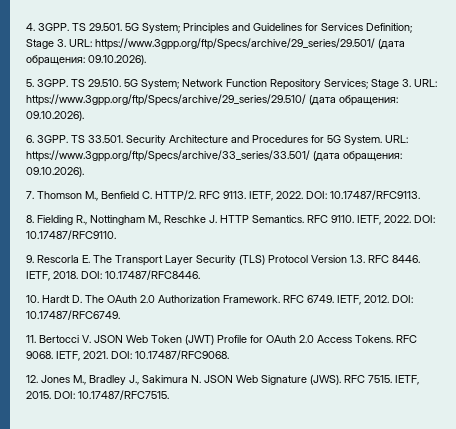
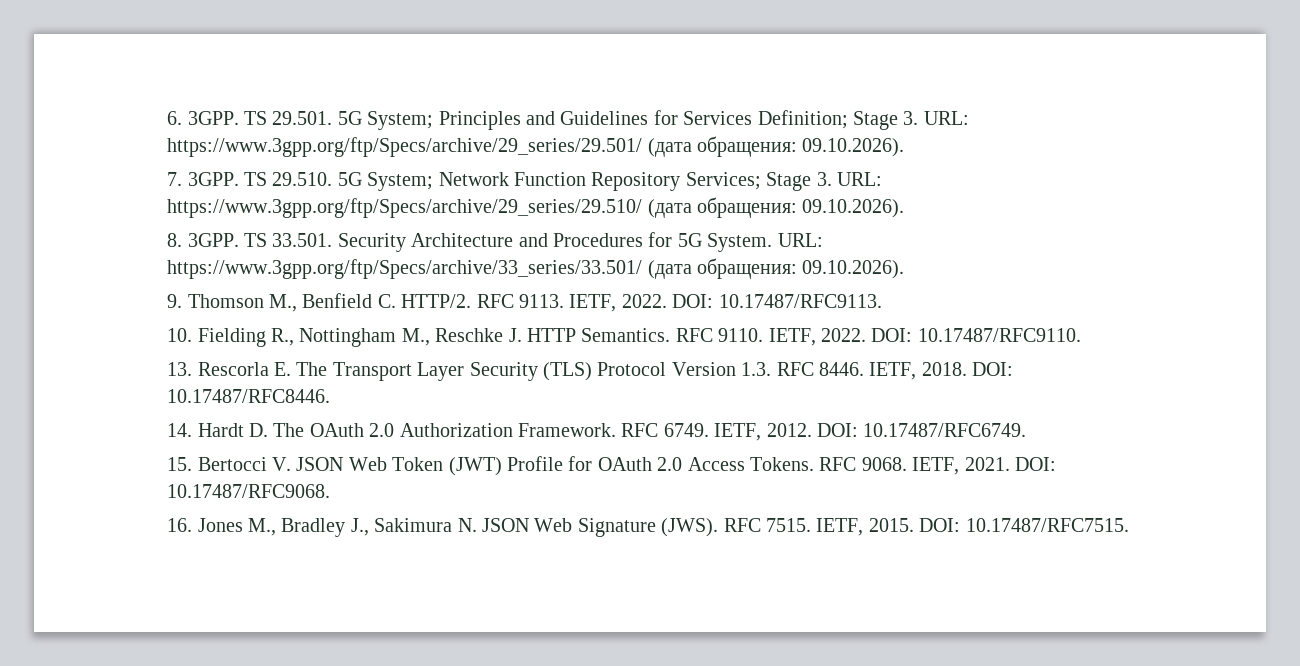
- 4. 3GPP.
+ 6. 3GPP.
- 5. 3GPP.
+ 7. 3GPP.
- 6. 3GPP.
+ 8. 3GPP.
- 7. Thomson M., Benfield C. HTTP/2.
+ 9. Thomson M., Benfield C. HTTP/2.
- 8. Fielding R., Nottingham M., Reschke J. HTTP Semantics.
+ 10. Fielding R., Nottingham M., Reschke J. HTTP Semantics.
- 9. Rescorla E. The Transport Layer Security (TLS) Protocol Version 1.3. RFC 8446.
+ 13. Rescorla E. The Transport Layer Security (TLS) Protocol Version 1.3. RFC 8446.
- 10. Hardt D. The OAuth 2.0 Authorization Framework.
+ 14. Hardt D. The OAuth 2.0 Authorization Framework.
- 11. Bertocci V. JSON Web Token (JWT) Profile for OAuth 2.0 Access Tokens.
+ 15. Bertocci V. JSON Web Token (JWT) Profile for OAuth 2.0 Access Tokens.
- 12. Jones M., Bradley J., Sakimura N. JSON Web Signature (JWS).
+ 16. Jones M., Bradley J., Sakimura N. JSON Web Signature (JWS).

